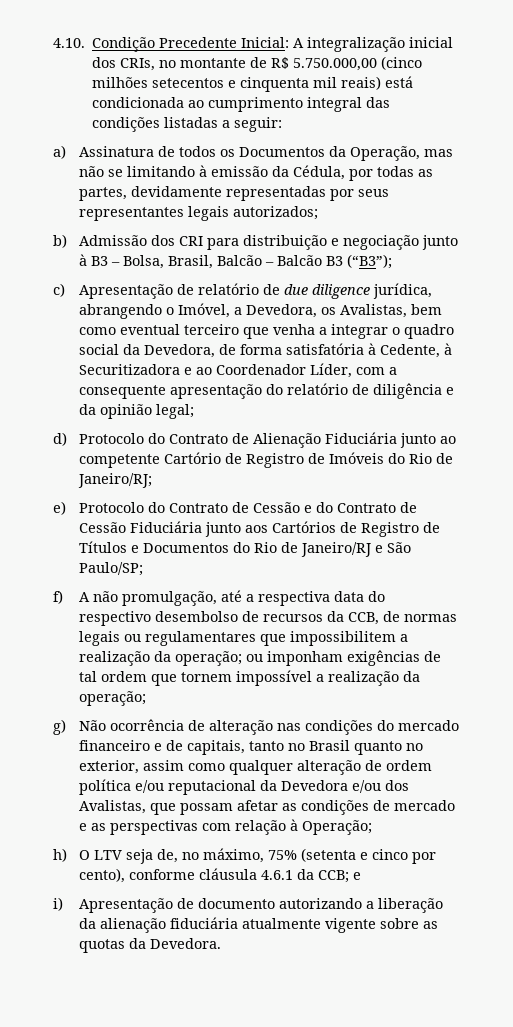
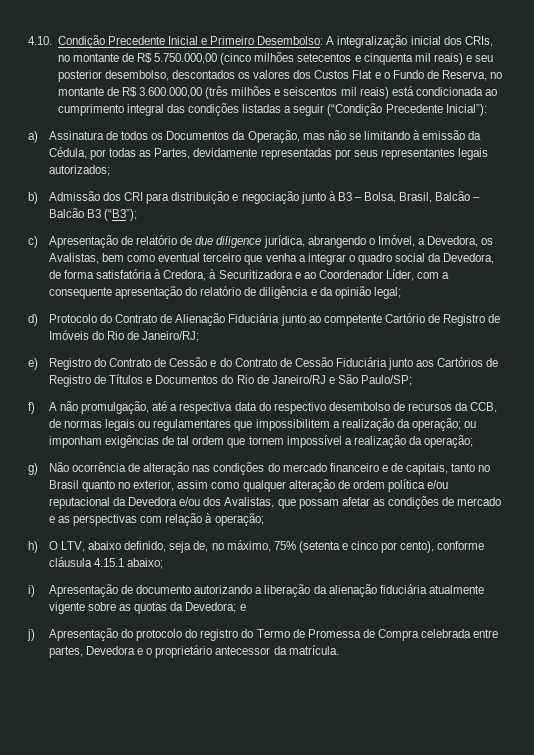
- 4.10. Condição Precedente Inicial: A integralização inicial dos CRIs, no montante de R$ 5.750.000,00 (cinco milhões setecentos e cinquenta mil reais) está condicionada ao cumprimento integral das condições listadas a seguir:
+ 4.10. Condição Precedente Inicial e Primeiro Desembolso: A integralização inicial dos CRIs, no montante de R$ 5.750.000,00 (cinco milhões setecentos e cinquenta mil reais) e seu posterior desembolso, descontados os valores dos Custos Flat e o Fundo de Reserva, no montante de R$ 3.600.000,00 (três milhões e seiscentos mil reais) está condicionada ao cumprimento integral das condições listadas a seguir (“Condição Precedente Inicial”):
- a) Assinatura de todos os Documentos da Operação, mas não se limitando à emissão da Cédula, por todas as partes, devidamente representadas por seus representantes legais autorizados;
+ a) Assinatura de todos os Documentos da Operação, mas não se limitando à emissão da Cédula, por todas as Partes, devidamente representadas por seus representantes legais autorizados;
- c) Apresentação de relatório de due diligence jurídica, abrangendo o Imóvel, a Devedora, os Avalistas, bem como eventual terceiro que venha a integrar o quadro social da Devedora, de forma satisfatória à Cedente, à Securitizadora e ao Coordenador Líder, com a consequente apresentação do relatório de diligência e da opinião legal;
+ c) Apresentação de relatório de due diligence jurídica, abrangendo o Imóvel, a Devedora, os Avalistas, bem como eventual terceiro que venha a integrar o quadro social da Devedora, de forma satisfatória à Credora, à Securitizadora e ao Coordenador Líder, com a consequente apresentação do relatório de diligência e da opinião legal;
- e) Protocolo do Contrato de Cessão e do Contrato de Cessão Fiduciária junto aos Cartórios de Registro de Títulos e Documentos do Rio de Janeiro/RJ e São Paulo/SP;
+ e) Registro do Contrato de Cessão e do Contrato de Cessão Fiduciária junto aos Cartórios de Registro de Títulos e Documentos do Rio de Janeiro/RJ e São Paulo/SP;
- g) Não ocorrência de alteração nas condições do mercado financeiro e de capitais, tanto no Brasil quanto no exterior, assim como qualquer alteração de ordem política e/ou reputacional da Devedora e/ou dos Avalistas, que possam afetar as condições de mercado e as perspectivas com relação à Operação;
+ g) Não ocorrência de alteração nas condições do mercado financeiro e de capitais, tanto no Brasil quanto no exterior, assim como qualquer alteração de ordem política e/ou reputacional da Devedora e/ou dos Avalistas, que possam afetar as condições de mercado e as perspectivas com relação à operação;
- h) O LTV seja de, no máximo, 75% (setenta e cinco por cento), conforme cláusula 4.6.1 da CCB; e
+ h) O LTV, abaixo definido, seja de, no máximo, 75% (setenta e cinco por cento), conforme cláusula 4.15.1 abaixo;
- i) Apresentação de documento autorizando a liberação da alienação fiduciária atualmente vigente sobre as quotas da Devedora.
+ i) Apresentação de documento autorizando a liberação da alienação fiduciária atualmente vigente sobre as quotas da Devedora; e
+ j) Apresentação do protocolo do registro do Termo de Promessa de Compra celebrada entre partes, Devedora e o proprietário antecessor da matrícula.

